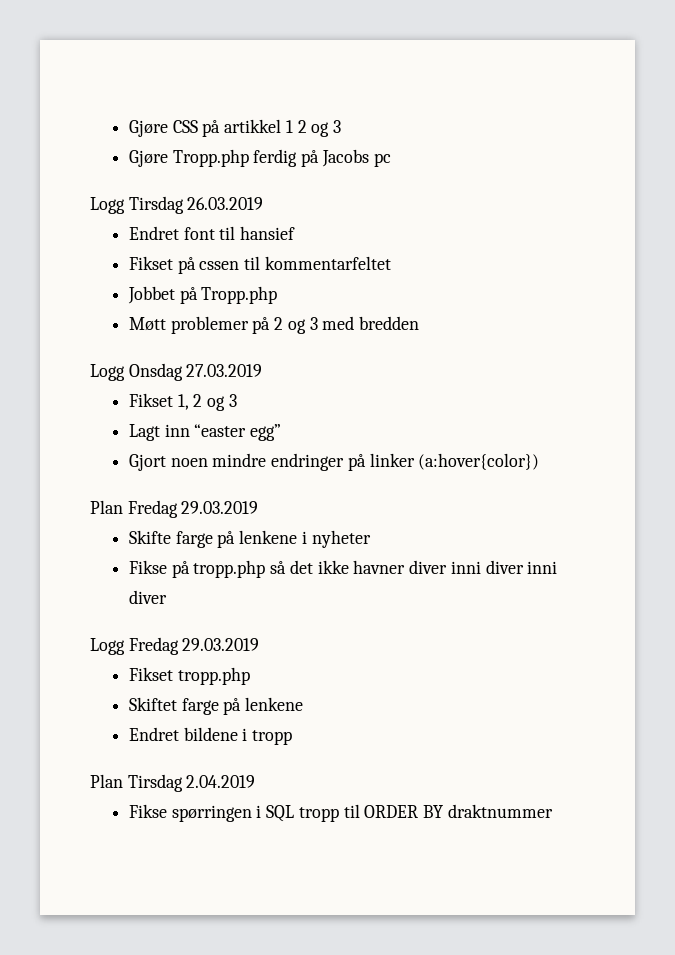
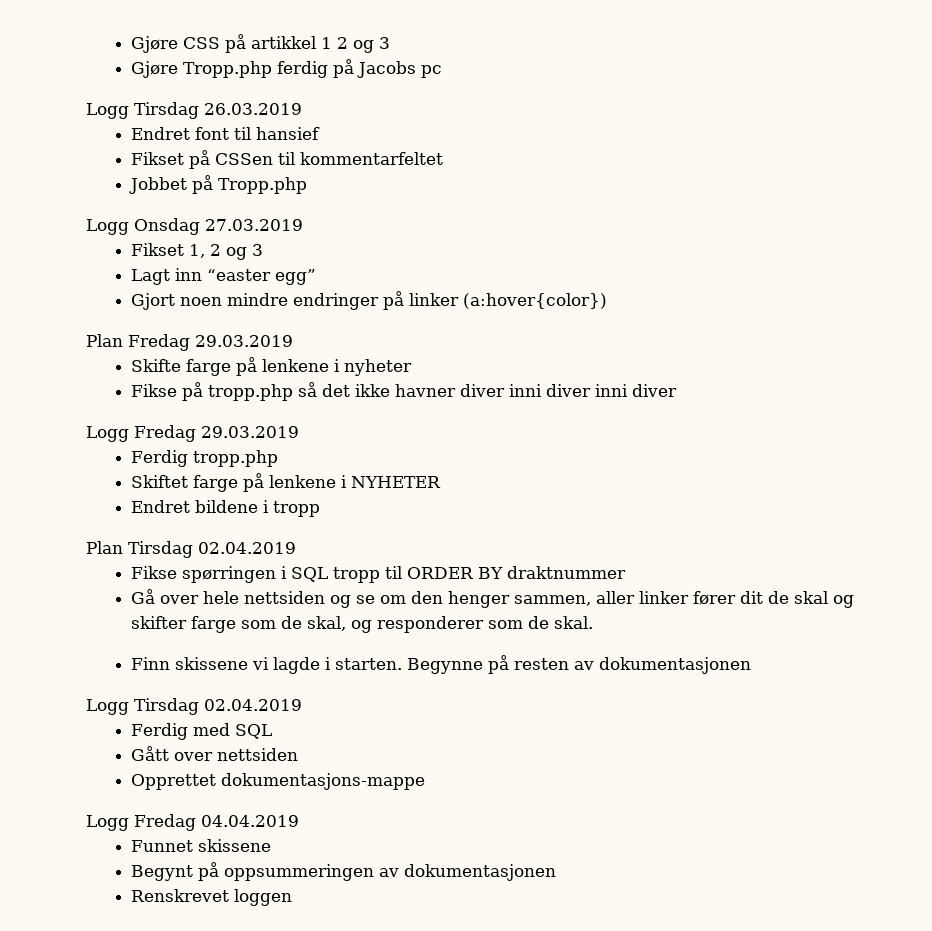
- Fikset på cssen til kommentarfeltet
+ Fikset på CSSen til kommentarfeltet
- Møtt problemer på 2 og 3 med bredden
- Fikset tropp.php
+ Ferdig tropp.php
- Skiftet farge på lenkene
+ Skiftet farge på lenkene i NYHETER
- Plan Tirsdag 2.04.2019
+ Plan Tirsdag 02.04.2019
+ Gå over hele nettsiden og se om den henger sammen, aller linker fører dit de skal og skifter farge som de skal, og responderer som de skal.
+ Finn skissene vi lagde i starten. Begynne på resten av dokumentasjonen
+ Logg Tirsdag 02.04.2019
+ Ferdig med SQL
+ Gått over nettsiden
+ Opprettet dokumentasjons-mappe
+ Logg Fredag 04.04.2019
+ Funnet skissene
+ Begynt på oppsummeringen av dokumentasjonen
+ Renskrevet loggen

